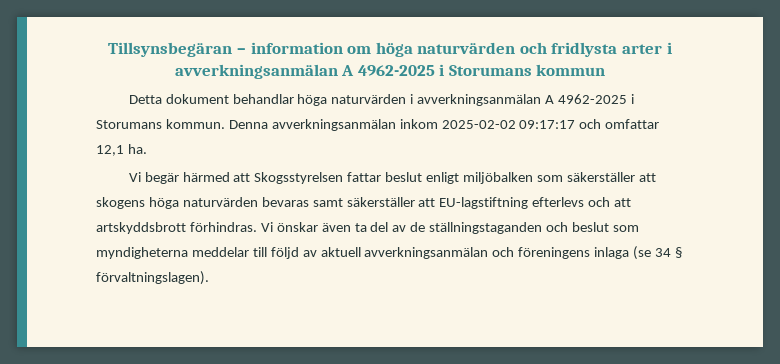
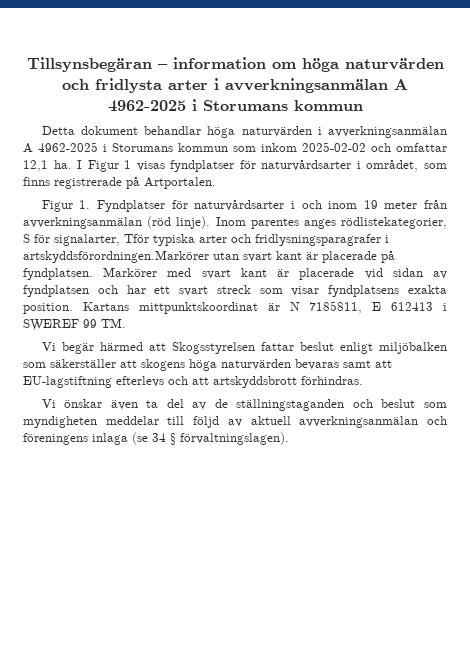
- Detta dokument behandlar höga naturvärden i avverkningsanmälan A 4962-2025 i Storumans kommun. Denna avverkningsanmälan inkom 2025-02-02 09:17:17 och omfattar 12,1 ha.
+ Detta dokument behandlar höga naturvärden i avverkningsanmälan A 4962-2025 i Storumans kommun som inkom 2025-02-02 och omfattar 12,1 ha. I Figur 1 visas fyndplatser för naturvårdsarter i området, som finns registrerade på Artportalen.
+ Figur 1. Fyndplatser för naturvårdsarter i och inom 19 meter från avverkningsanmälan (röd linje). Inom parentes anges rödlistekategorier, S för signalarter, Tför typiska arter och fridlysningsparagrafer i artskyddsförordningen.Markörer utan svart kant är placerade på fyndplatsen. Markörer med svart kant är placerade vid sidan av fyndplatsen och har ett svart streck som visar fyndplatsens exakta position. Kartans mittpunktskoordinat är N 7185811, E 612413 i SWEREF 99 TM.
- Vi begär härmed att Skogsstyrelsen fattar beslut enligt miljöbalken som säkerställer att skogens höga naturvärden bevaras samt säkerställer att EU-lagstiftning efterlevs och att artskyddsbrott förhindras. Vi önskar även ta del av de ställningstaganden och beslut som myndigheterna meddelar till följd av aktuell avverkningsanmälan och föreningens inlaga (se 34 § förvaltningslagen).
+ Vi begär härmed att Skogsstyrelsen fattar beslut enligt miljöbalken som säkerställer att skogens höga naturvärden bevaras samt att EU-lagstiftning efterlevs och att artskyddsbrott förhindras.
+ Vi önskar även ta del av de ställningstaganden och beslut som myndigheten meddelar till följd av aktuell avverkningsanmälan och föreningens inlaga (se 34 § förvaltningslagen).

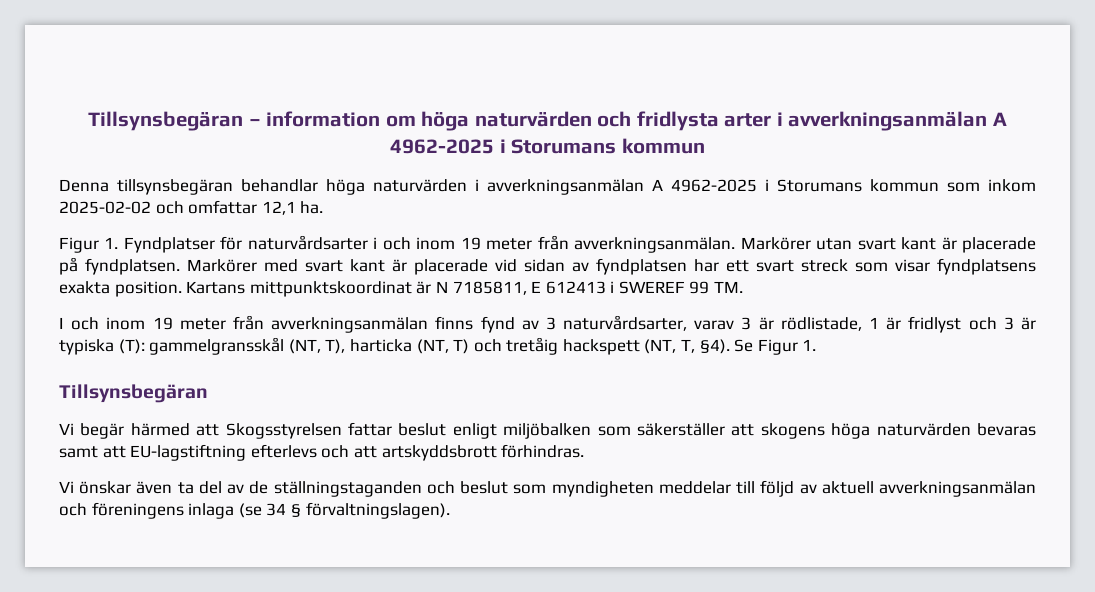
- Detta dokument behandlar höga naturvärden i avverkningsanmälan A 4962-2025 i Storumans kommun som inkom 2025-02-02 och omfattar 12,1 ha. I Figur 1 visas fyndplatser för naturvårdsarter i området, som finns registrerade på Artportalen.
+ Denna tillsynsbegäran behandlar höga naturvärden i avverkningsanmälan A 4962-2025 i Storumans kommun som inkom 2025-02-02 och omfattar 12,1 ha.
- Figur 1. Fyndplatser för naturvårdsarter i och inom 19 meter från avverkningsanmälan (röd linje). Inom parentes anges rödlistekategorier, S för signalarter, Tför typiska arter och fridlysningsparagrafer i artskyddsförordningen.Markörer utan svart kant är placerade på fyndplatsen.
+ Figur 1. Fyndplatser för naturvårdsarter i och inom 19 meter från avverkningsanmälan. Markörer utan svart kant är placerade på fyndplatsen.
- Markörer med svart kant är placerade vid sidan av fyndplatsen och har ett svart streck som visar fyndplatsens exakta position.
+ Markörer med svart kant är placerade vid sidan av fyndplatsen har ett svart streck som visar fyndplatsens exakta position.
+ I och inom 19 meter från avverkningsanmälan finns fynd av 3 naturvårdsarter, varav 3 är rödlistade, 1 är fridlyst och 3 är typiska (T): gammelgransskål (NT, T), harticka (NT, T) och tretåig hackspett (NT, T, §4). Se Figur 1.
+ Tillsynsbegäran

